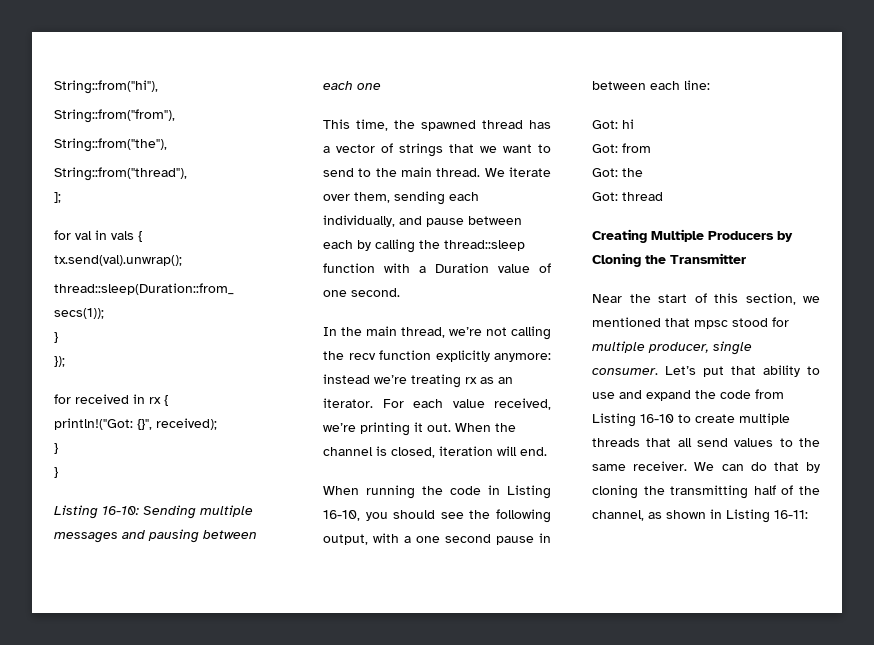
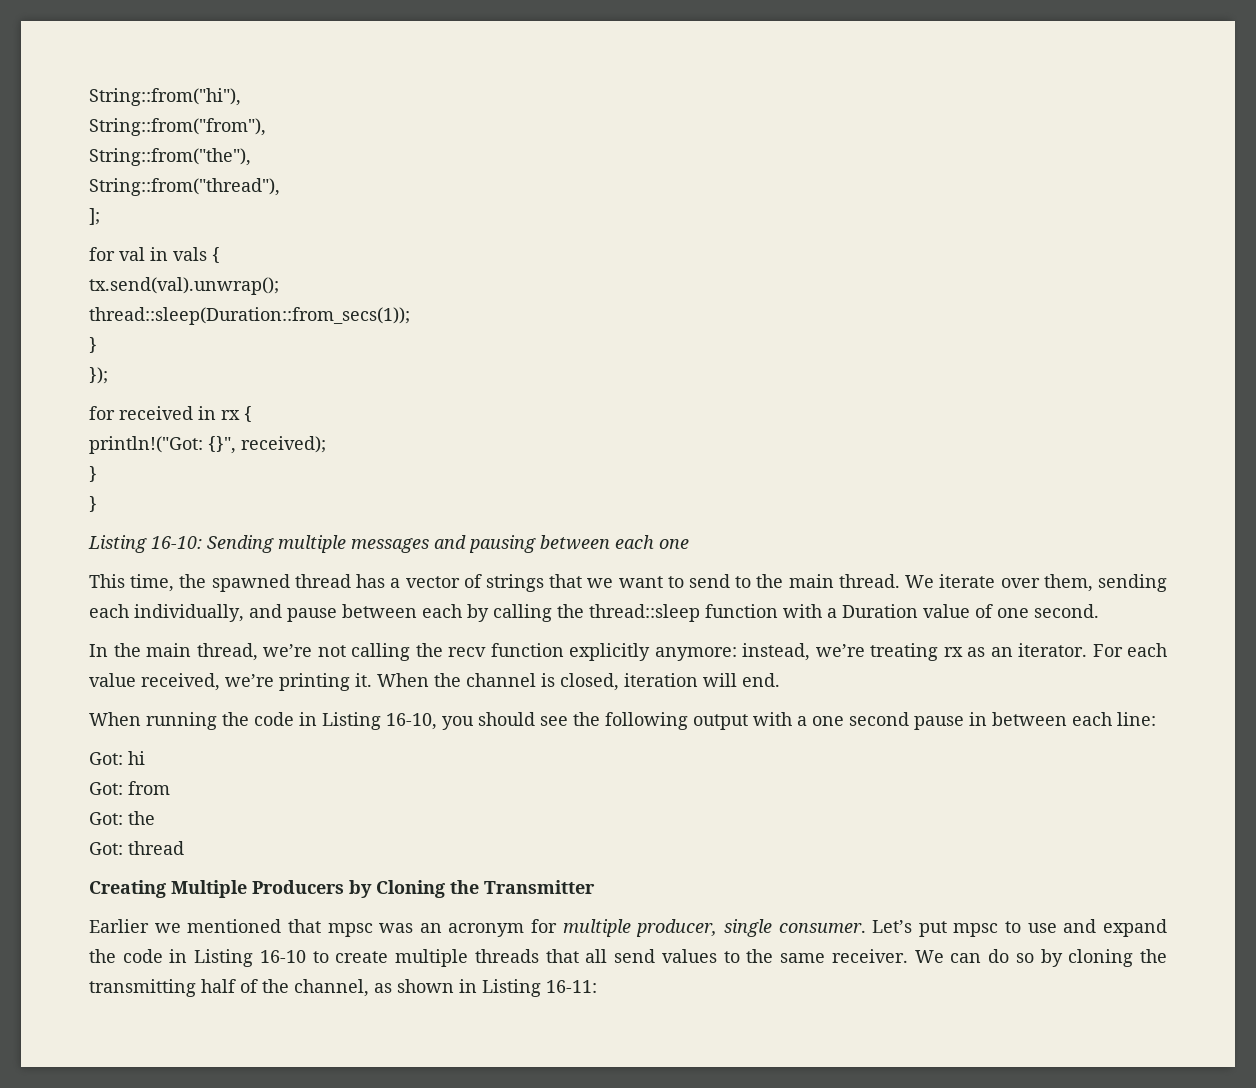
- In the main thread, we’re not calling the recv function explicitly anymore: instead we’re treating rx as an iterator.
+ In the main thread, we’re not calling the recv function explicitly anymore: instead, we’re treating rx as an iterator.
- For each value received, we’re printing it out.
+ For each value received, we’re printing it.
- When running the code in Listing 16-10, you should see the following output, with a one second pause in between each line:
+ When running the code in Listing 16-10, you should see the following output with a one second pause in between each line:
- Near the start of this section, we mentioned that mpsc stood for multiple producer, single consumer.
+ Earlier we mentioned that mpsc was an acronym for multiple producer, single consumer.
- Let’s put that ability to use and expand the code from Listing 16-10 to create multiple threads that all send values to the same receiver.
+ Let’s put mpsc to use and expand the code in Listing 16-10 to create multiple threads that all send values to the same receiver.
- We can do that by cloning the transmitting half of the channel, as shown in Listing 16-11:
+ We can do so by cloning the transmitting half of the channel, as shown in Listing 16-11:

